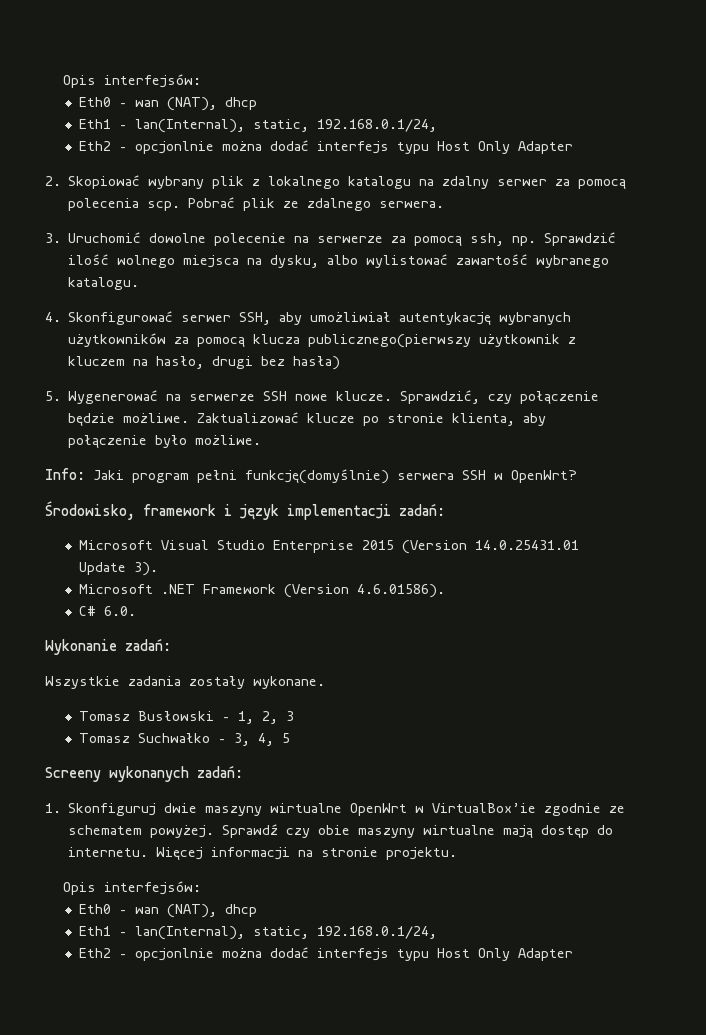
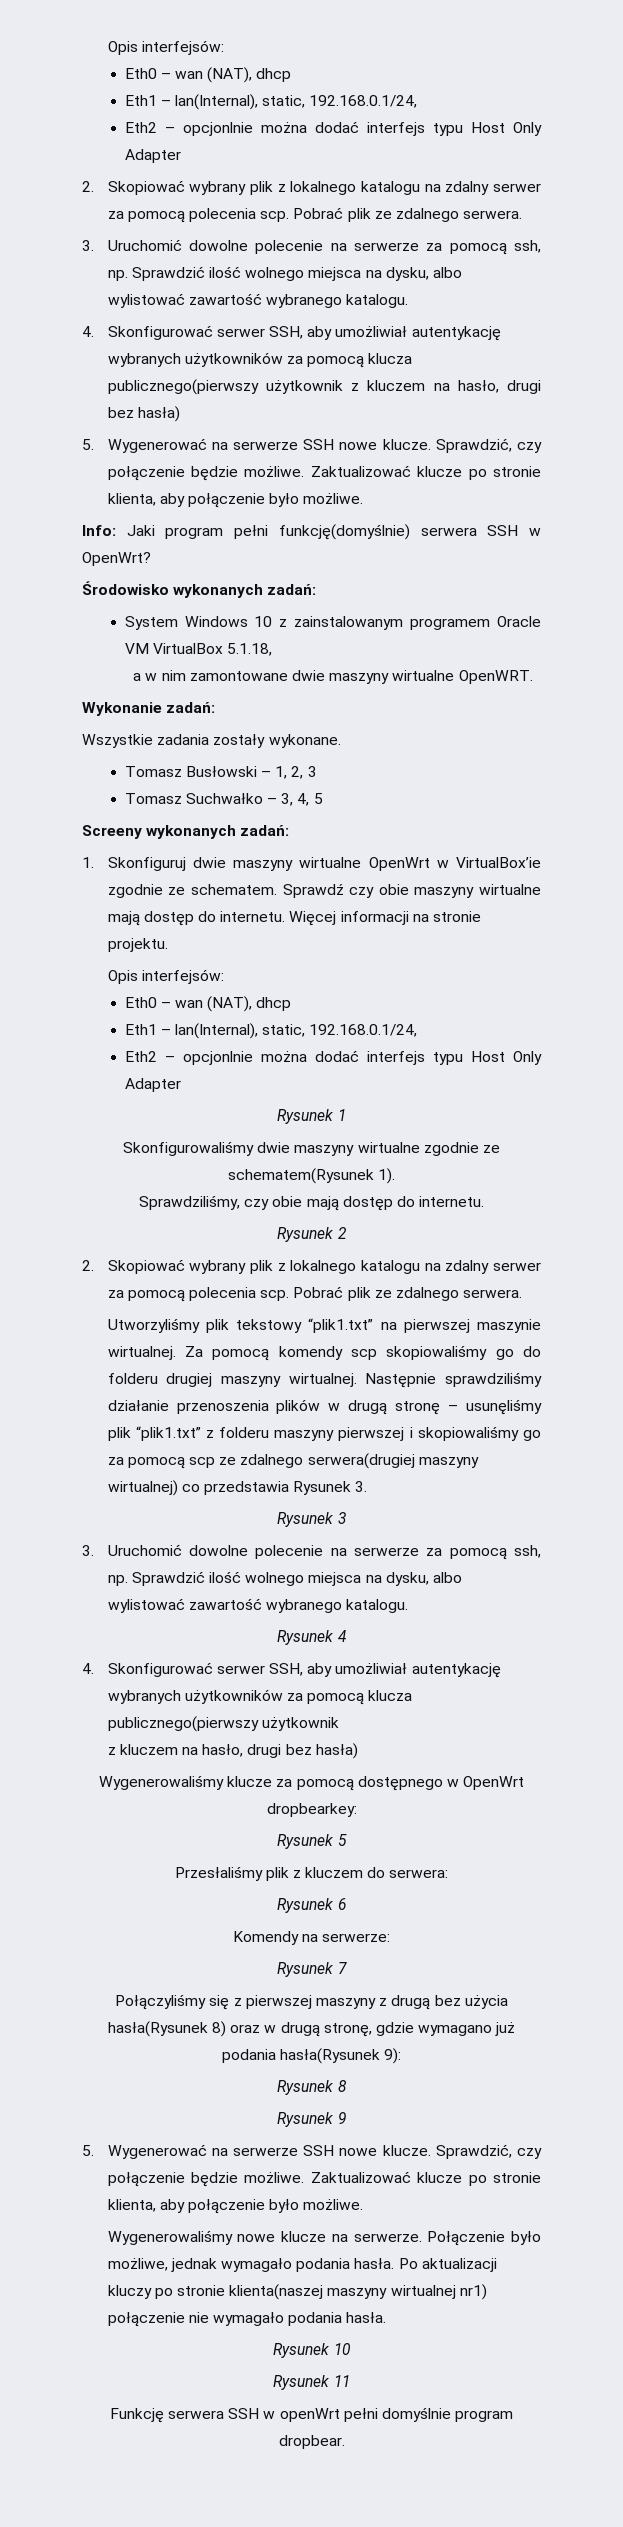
- Środowisko, framework i język implementacji zadań:
- Microsoft Visual Studio Enterprise 2015 (Version 14.0.25431.01 Update 3).
- Microsoft .NET Framework (Version 4.6.01586).
- C# 6.0.
+ Środowisko wykonanych zadań:
+ System Windows 10 z zainstalowanym programem Oracle VM VirtualBox 5.1.18,
+ a w nim zamontowane dwie maszyny wirtualne OpenWRT.
- 1. Skonfiguruj dwie maszyny wirtualne OpenWrt w VirtualBox’ie zgodnie ze schematem powyżej.
+ 1. Skonfiguruj dwie maszyny wirtualne OpenWrt w VirtualBox’ie zgodnie ze schematem.
+ Rysunek 1
+ Skonfigurowaliśmy dwie maszyny wirtualne zgodnie ze schematem(Rysunek 1).
+ Sprawdziliśmy, czy obie mają dostęp do internetu.
+ Rysunek 2
+ 2. Skopiować wybrany plik z lokalnego katalogu na zdalny serwer za pomocą polecenia scp. Pobrać plik ze zdalnego serwera.
+ Utworzyliśmy plik tekstowy “plik1.txt” na pierwszej maszynie wirtualnej. Za pomocą komendy scp skopiowaliśmy go do folderu drugiej maszyny wirtualnej. Następnie sprawdziliśmy działanie przenoszenia plików w drugą stronę – usunęliśmy plik “plik1.txt” z folderu maszyny pierwszej i skopiowaliśmy go za pomocą scp ze zdalnego serwera(drugiej maszyny wirtualnej) co przedstawia Rysunek 3.
+ Rysunek 3
+ 3. Uruchomić dowolne polecenie na serwerze za pomocą ssh, np. Sprawdzić ilość wolnego miejsca na dysku, albo wylistować zawartość wybranego katalogu.
+ Rysunek 4
+ 4. Skonfigurować serwer SSH, aby umożliwiał autentykację wybranych użytkowników za pomocą klucza publicznego(pierwszy użytkownik
+ z kluczem na hasło, drugi bez hasła)
+ Wygenerowaliśmy klucze za pomocą dostępnego w OpenWrt dropbearkey:
+ Rysunek 5
+ Przesłaliśmy plik z kluczem do serwera:
+ Rysunek 6
+ Komendy na serwerze:
+ Rysunek 7
+ Połączyliśmy się z pierwszej maszyny z drugą bez użycia hasła(Rysunek 8) oraz w drugą stronę, gdzie wymagano już podania hasła(Rysunek 9):
+ Rysunek 8
+ Rysunek 9
+ 5. Wygenerować na serwerze SSH nowe klucze. Sprawdzić, czy połączenie będzie możliwe. Zaktualizować klucze po stronie klienta, aby połączenie było możliwe.
+ Wygenerowaliśmy nowe klucze na serwerze. Połączenie było możliwe, jednak wymagało podania hasła. Po aktualizacji kluczy po stronie klienta(naszej maszyny wirtualnej nr1) połączenie nie wymagało podania hasła.
+ Rysunek 10
+ Rysunek 11
+ Funkcję serwera SSH w openWrt pełni domyślnie program dropbear.

